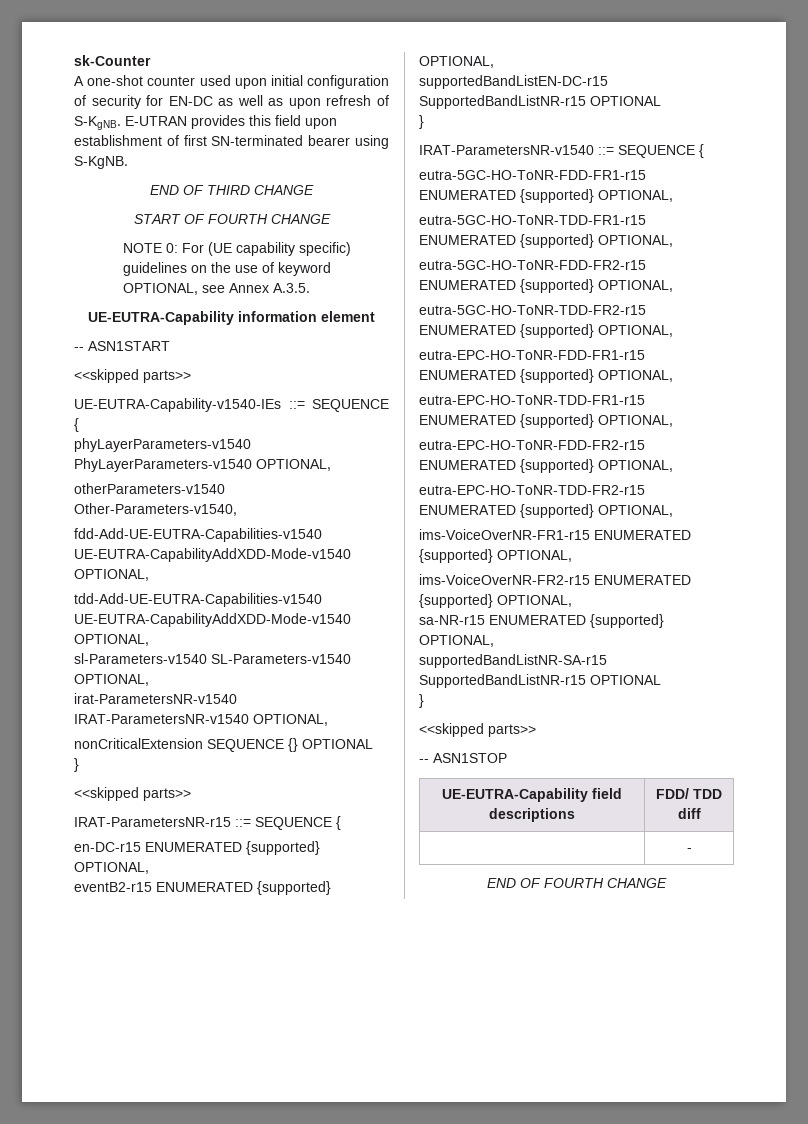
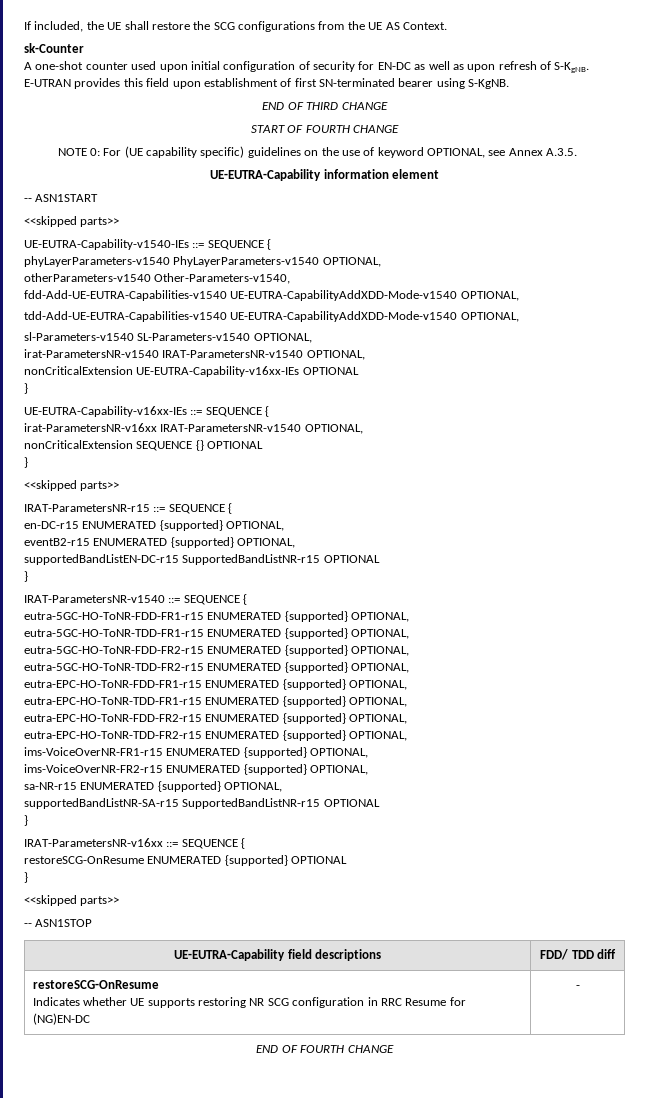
+ If included, the UE shall restore the SCG configurations from the UE AS Context.
+ nonCriticalExtension UE-EUTRA-Capability-v16xx-IEs OPTIONAL
+ }
+ UE-EUTRA-Capability-v16xx-IEs ::= SEQUENCE {
+ irat-ParametersNR-v16xx IRAT-ParametersNR-v1540 OPTIONAL,
+ IRAT-ParametersNR-v16xx ::= SEQUENCE {
+ restoreSCG-OnResume ENUMERATED {supported} OPTIONAL
+ }
  UE-EUTRA-Capability field descriptions | FDD/ TDD diff
- | -
+ restoreSCG-OnResume
+ Indicates whether UE supports restoring NR SCG configuration in RRC Resume for (NG)EN-DC | -

